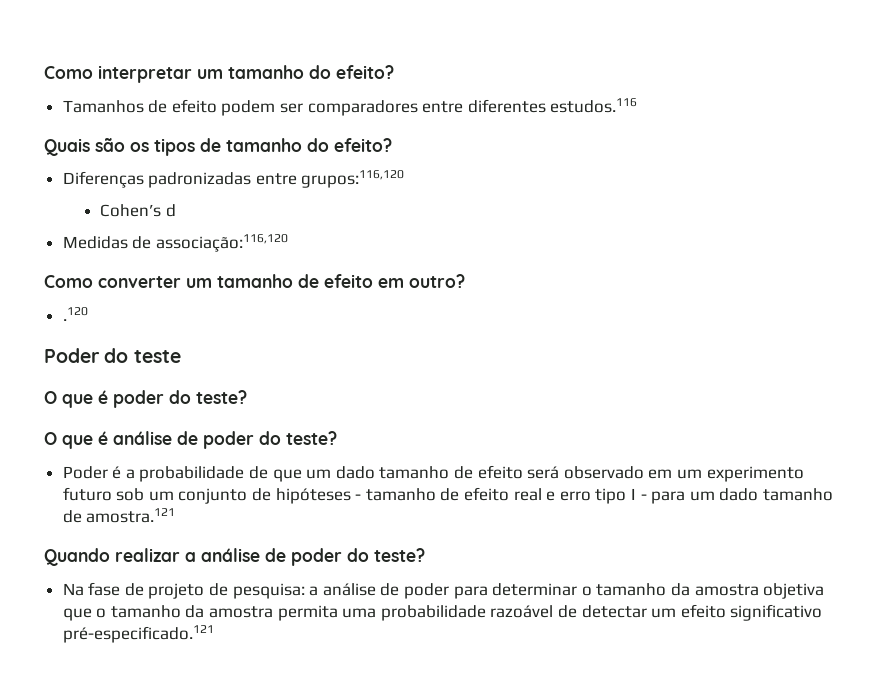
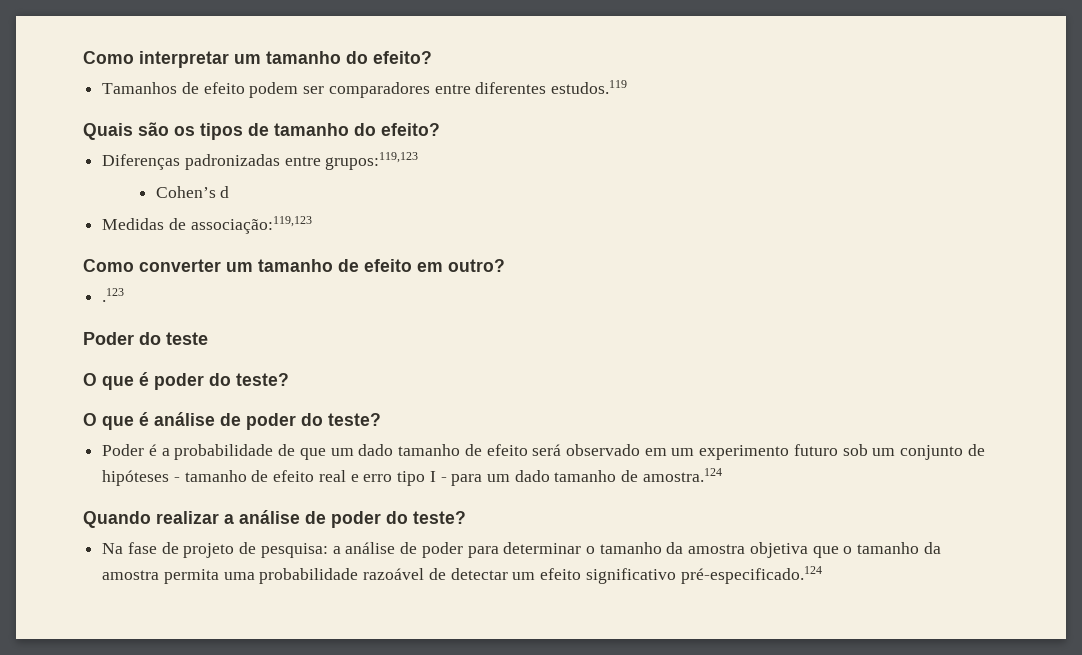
- Tamanhos de efeito podem ser comparadores entre diferentes estudos.116
+ Tamanhos de efeito podem ser comparadores entre diferentes estudos.119
- Diferenças padronizadas entre grupos:116,120
+ Diferenças padronizadas entre grupos:119,123
- Medidas de associação:116,120
+ Medidas de associação:119,123
- .120
+ .123
- Poder é a probabilidade de que um dado tamanho de efeito será observado em um experimento futuro sob um conjunto de hipóteses - tamanho de efeito real e erro tipo I - para um dado tamanho de amostra.121
+ Poder é a probabilidade de que um dado tamanho de efeito será observado em um experimento futuro sob um conjunto de hipóteses - tamanho de efeito real e erro tipo I - para um dado tamanho de amostra.124
- Na fase de projeto de pesquisa: a análise de poder para determinar o tamanho da amostra objetiva que o tamanho da amostra permita uma probabilidade razoável de detectar um efeito significativo pré-especificado.121
+ Na fase de projeto de pesquisa: a análise de poder para determinar o tamanho da amostra objetiva que o tamanho da amostra permita uma probabilidade razoável de detectar um efeito significativo pré-especificado.124

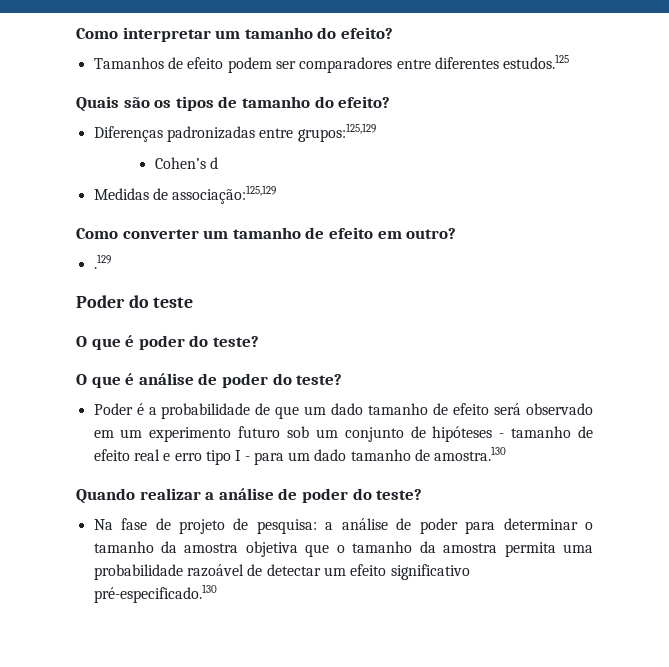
- Tamanhos de efeito podem ser comparadores entre diferentes estudos.119
+ Tamanhos de efeito podem ser comparadores entre diferentes estudos.125
- Diferenças padronizadas entre grupos:119,123
+ Diferenças padronizadas entre grupos:125,129
- Medidas de associação:119,123
+ Medidas de associação:125,129
- .123
+ .129
- Poder é a probabilidade de que um dado tamanho de efeito será observado em um experimento futuro sob um conjunto de hipóteses - tamanho de efeito real e erro tipo I - para um dado tamanho de amostra.124
+ Poder é a probabilidade de que um dado tamanho de efeito será observado em um experimento futuro sob um conjunto de hipóteses - tamanho de efeito real e erro tipo I - para um dado tamanho de amostra.130
- Na fase de projeto de pesquisa: a análise de poder para determinar o tamanho da amostra objetiva que o tamanho da amostra permita uma probabilidade razoável de detectar um efeito significativo pré-especificado.124
+ Na fase de projeto de pesquisa: a análise de poder para determinar o tamanho da amostra objetiva que o tamanho da amostra permita uma probabilidade razoável de detectar um efeito significativo pré-especificado.130

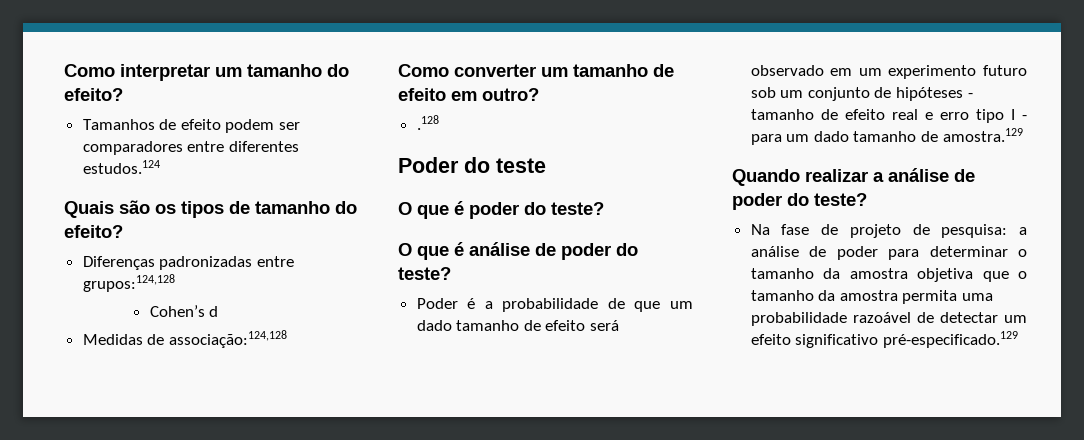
- Tamanhos de efeito podem ser comparadores entre diferentes estudos.125
+ Tamanhos de efeito podem ser comparadores entre diferentes estudos.124
- Diferenças padronizadas entre grupos:125,129
+ Diferenças padronizadas entre grupos:124,128
- Medidas de associação:125,129
+ Medidas de associação:124,128
- .129
+ .128
- Poder é a probabilidade de que um dado tamanho de efeito será observado em um experimento futuro sob um conjunto de hipóteses - tamanho de efeito real e erro tipo I - para um dado tamanho de amostra.130
+ Poder é a probabilidade de que um dado tamanho de efeito será observado em um experimento futuro sob um conjunto de hipóteses - tamanho de efeito real e erro tipo I - para um dado tamanho de amostra.129
- Na fase de projeto de pesquisa: a análise de poder para determinar o tamanho da amostra objetiva que o tamanho da amostra permita uma probabilidade razoável de detectar um efeito significativo pré-especificado.130
+ Na fase de projeto de pesquisa: a análise de poder para determinar o tamanho da amostra objetiva que o tamanho da amostra permita uma probabilidade razoável de detectar um efeito significativo pré-especificado.129

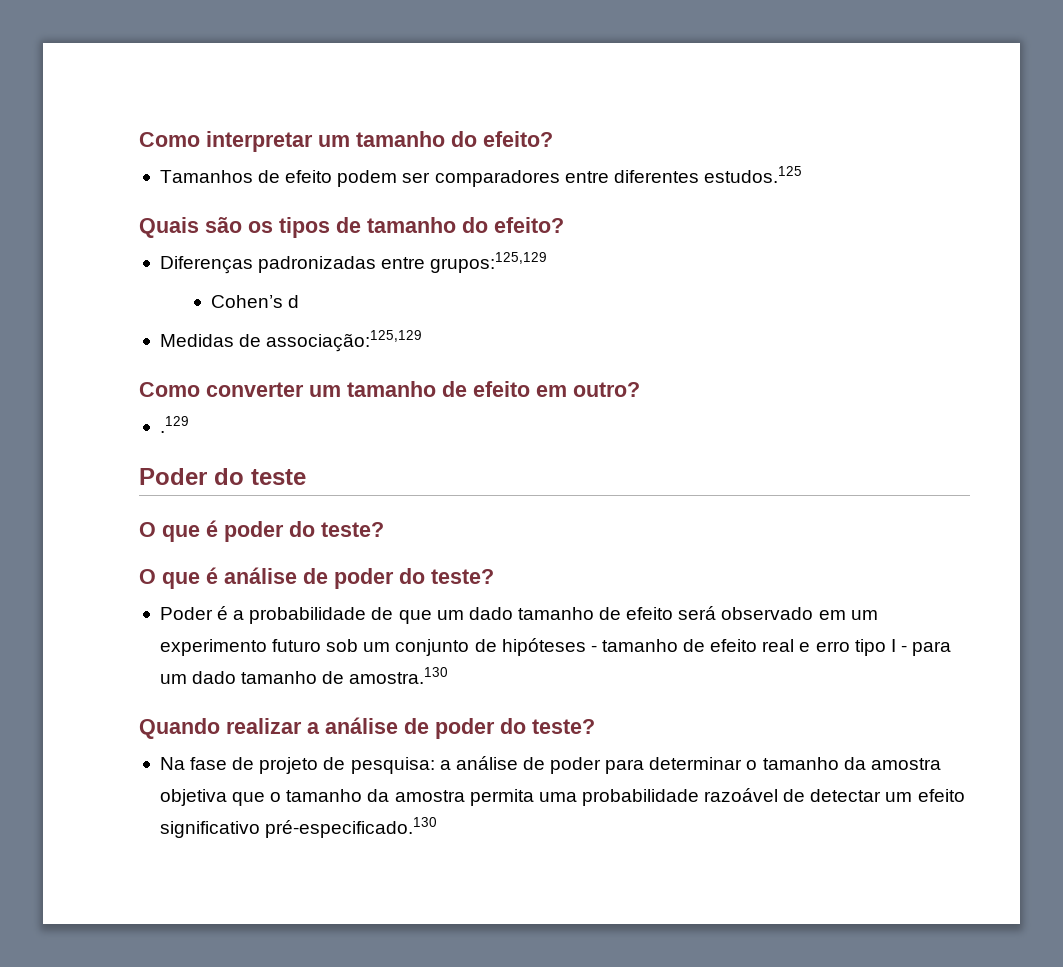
- Tamanhos de efeito podem ser comparadores entre diferentes estudos.124
+ Tamanhos de efeito podem ser comparadores entre diferentes estudos.125
- Diferenças padronizadas entre grupos:124,128
+ Diferenças padronizadas entre grupos:125,129
- Medidas de associação:124,128
+ Medidas de associação:125,129
- .128
+ .129
- Poder é a probabilidade de que um dado tamanho de efeito será observado em um experimento futuro sob um conjunto de hipóteses - tamanho de efeito real e erro tipo I - para um dado tamanho de amostra.129
+ Poder é a probabilidade de que um dado tamanho de efeito será observado em um experimento futuro sob um conjunto de hipóteses - tamanho de efeito real e erro tipo I - para um dado tamanho de amostra.130
- Na fase de projeto de pesquisa: a análise de poder para determinar o tamanho da amostra objetiva que o tamanho da amostra permita uma probabilidade razoável de detectar um efeito significativo pré-especificado.129
+ Na fase de projeto de pesquisa: a análise de poder para determinar o tamanho da amostra objetiva que o tamanho da amostra permita uma probabilidade razoável de detectar um efeito significativo pré-especificado.130

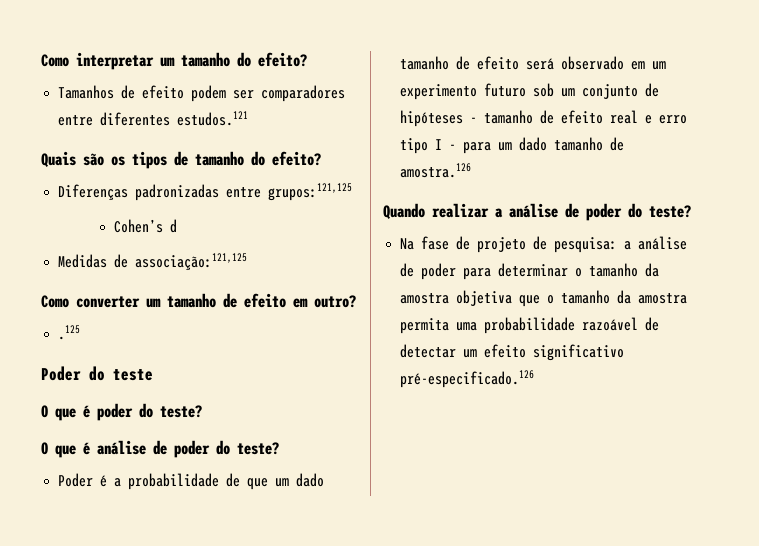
- Tamanhos de efeito podem ser comparadores entre diferentes estudos.125
+ Tamanhos de efeito podem ser comparadores entre diferentes estudos.121
- Diferenças padronizadas entre grupos:125,129
+ Diferenças padronizadas entre grupos:121,125
- Medidas de associação:125,129
+ Medidas de associação:121,125
- .129
+ .125
- Poder é a probabilidade de que um dado tamanho de efeito será observado em um experimento futuro sob um conjunto de hipóteses - tamanho de efeito real e erro tipo I - para um dado tamanho de amostra.130
+ Poder é a probabilidade de que um dado tamanho de efeito será observado em um experimento futuro sob um conjunto de hipóteses - tamanho de efeito real e erro tipo I - para um dado tamanho de amostra.126
- Na fase de projeto de pesquisa: a análise de poder para determinar o tamanho da amostra objetiva que o tamanho da amostra permita uma probabilidade razoável de detectar um efeito significativo pré-especificado.130
+ Na fase de projeto de pesquisa: a análise de poder para determinar o tamanho da amostra objetiva que o tamanho da amostra permita uma probabilidade razoável de detectar um efeito significativo pré-especificado.126

